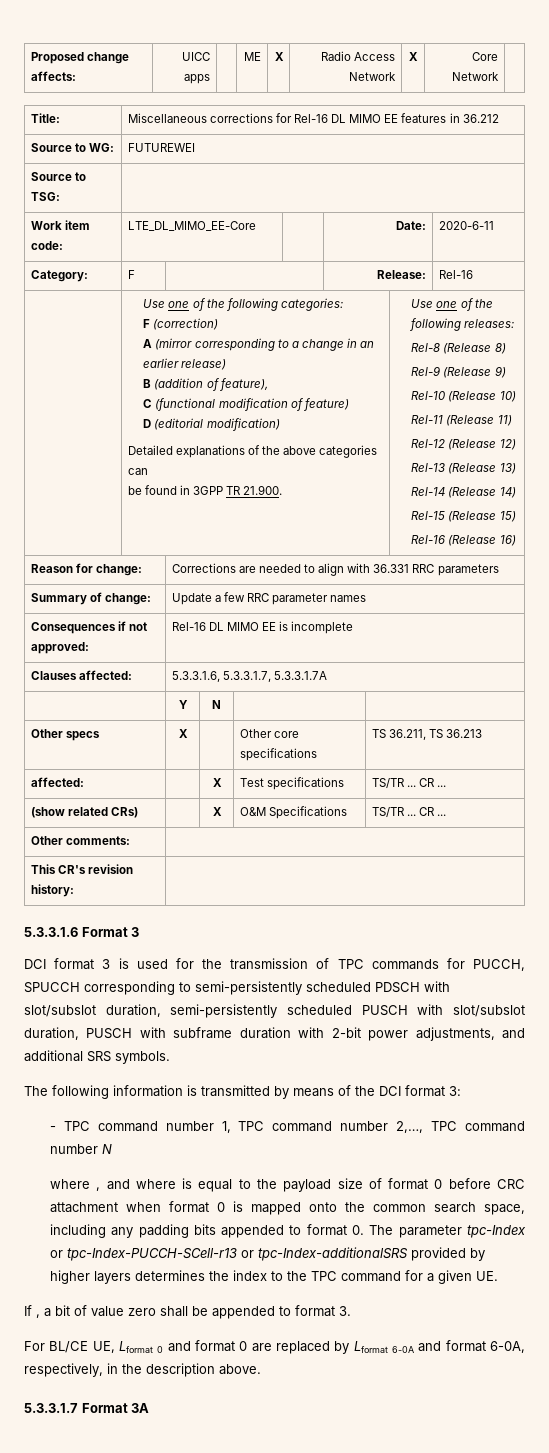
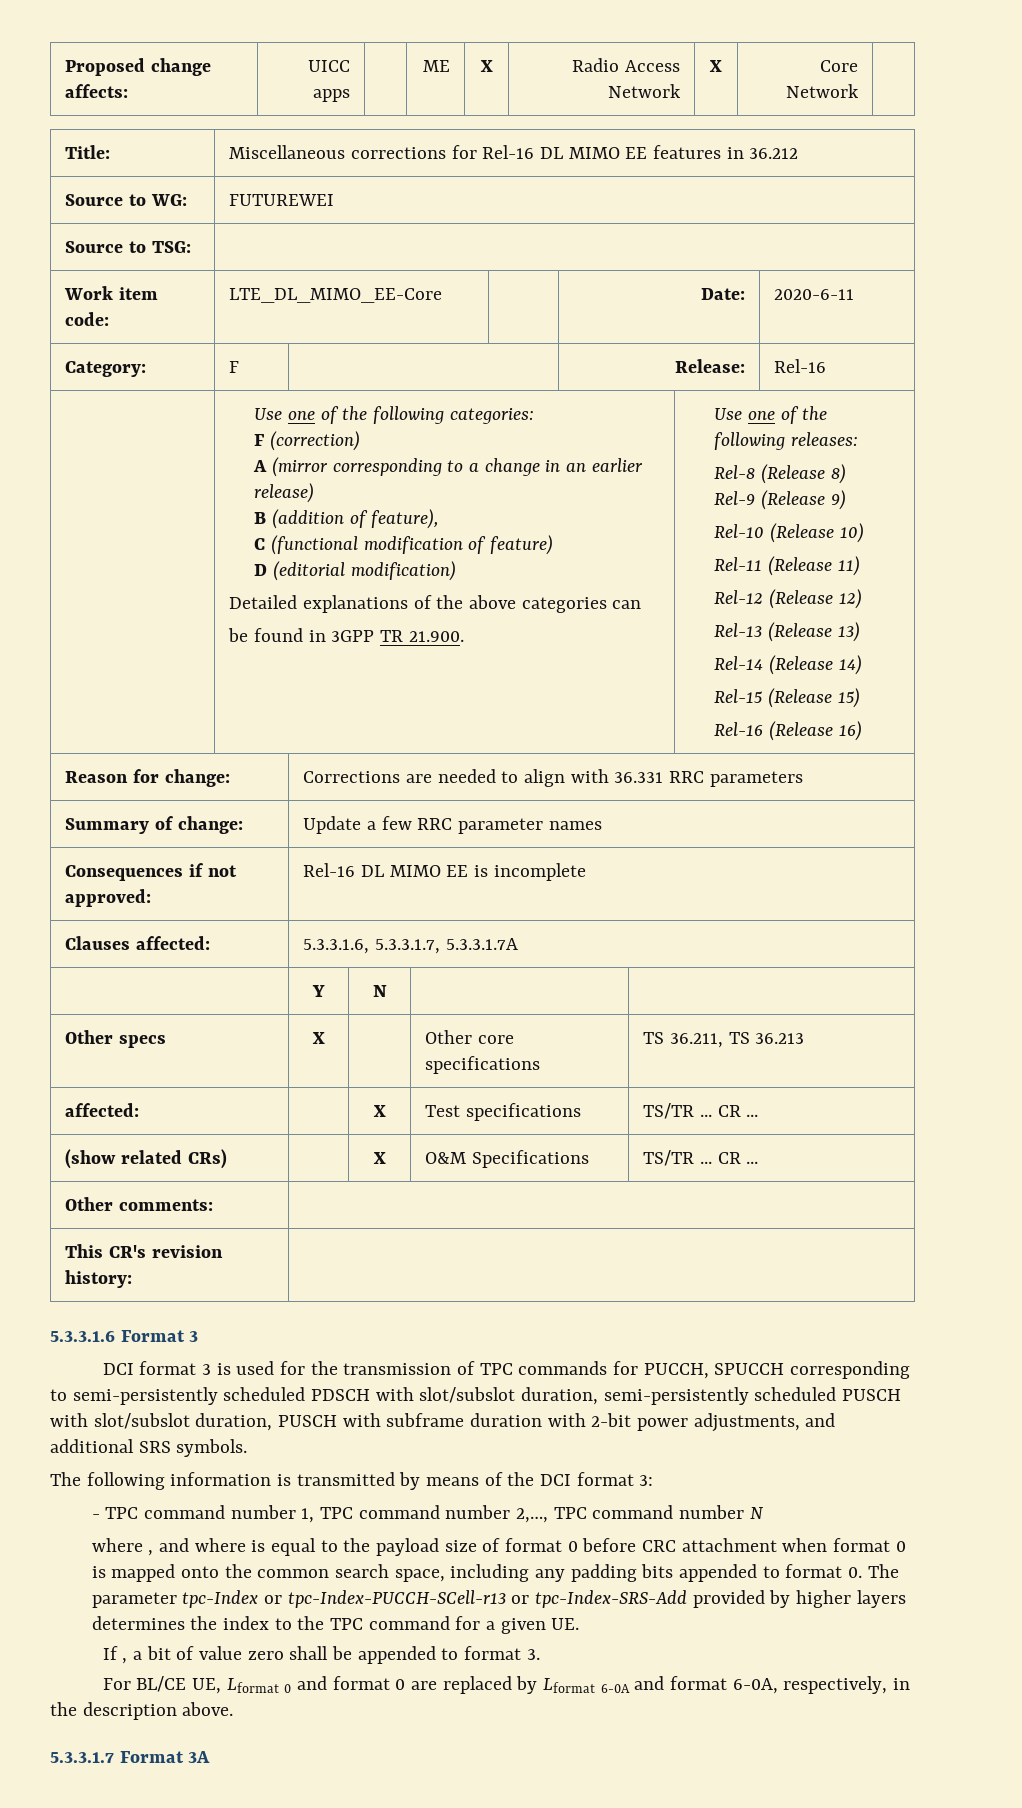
- where , and where is equal to the payload size of format 0 before CRC attachment when format 0 is mapped onto the common search space, including any padding bits appended to format 0. The parameter tpc-Index or tpc-Index-PUCCH-SCell-r13 or tpc-Index-additionalSRS provided by higher layers determines the index to the TPC command for a given UE.
+ where , and where is equal to the payload size of format 0 before CRC attachment when format 0 is mapped onto the common search space, including any padding bits appended to format 0. The parameter tpc-Index or tpc-Index-PUCCH-SCell-r13 or tpc-Index-SRS-Add provided by higher layers determines the index to the TPC command for a given UE.

